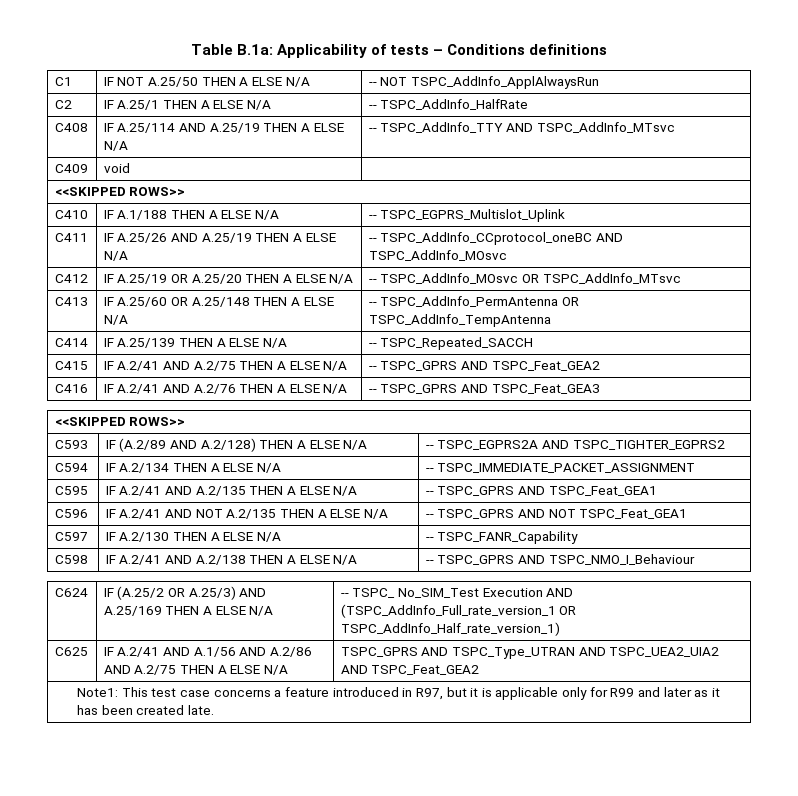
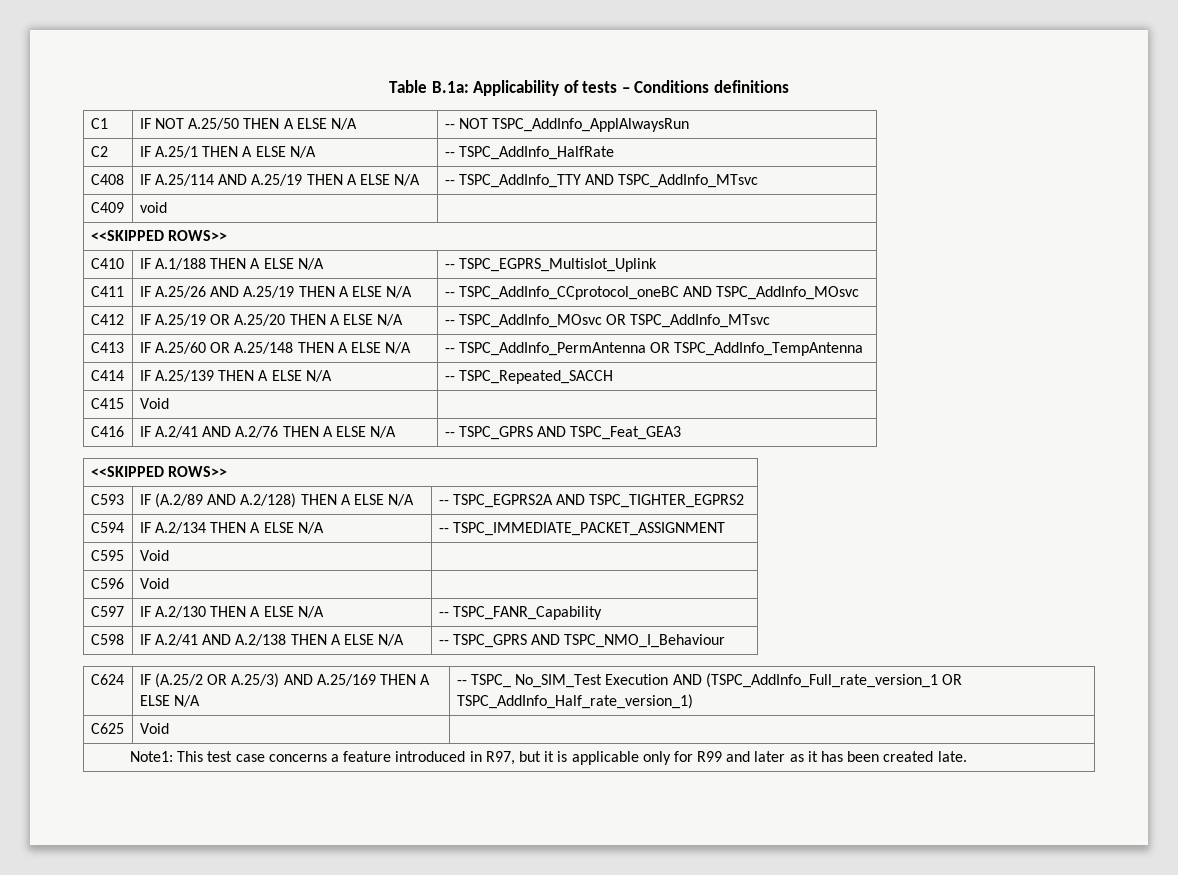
- C415 | IF A.2/41 AND A.2/75 THEN A ELSE N/A | -- TSPC_GPRS AND TSPC_Feat_GEA2
+ C415 | Void |
- C595 | IF A.2/41 AND A.2/135 THEN A ELSE N/A | -- TSPC_GPRS AND TSPC_Feat_GEA1
- C596 | IF A.2/41 AND NOT A.2/135 THEN A ELSE N/A | -- TSPC_GPRS AND NOT TSPC_Feat_GEA1
+ C595 | Void |
+ C596 | Void |
- C625 | IF A.2/41 AND A.1/56 AND A.2/86 AND A.2/75 THEN A ELSE N/A | TSPC_GPRS AND TSPC_Type_UTRAN AND TSPC_UEA2_UIA2 AND TSPC_Feat_GEA2
+ C625 | Void |

